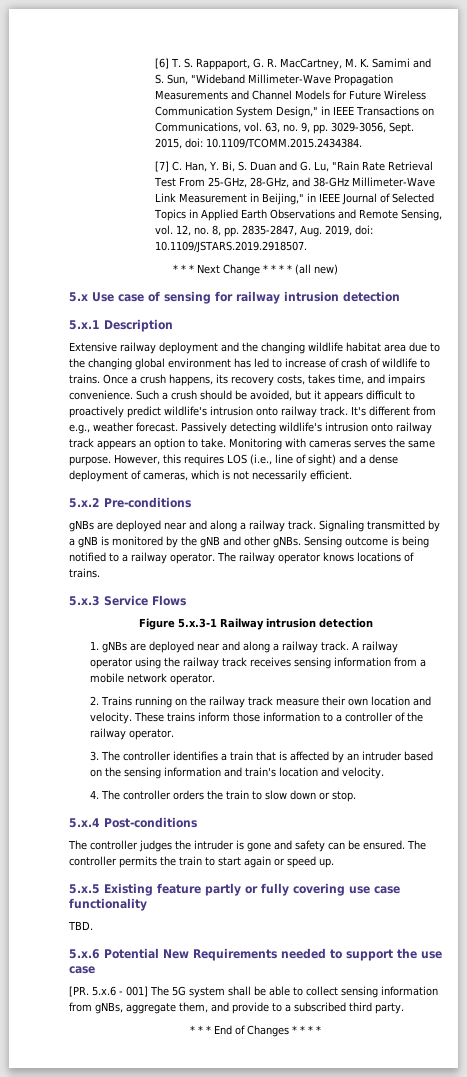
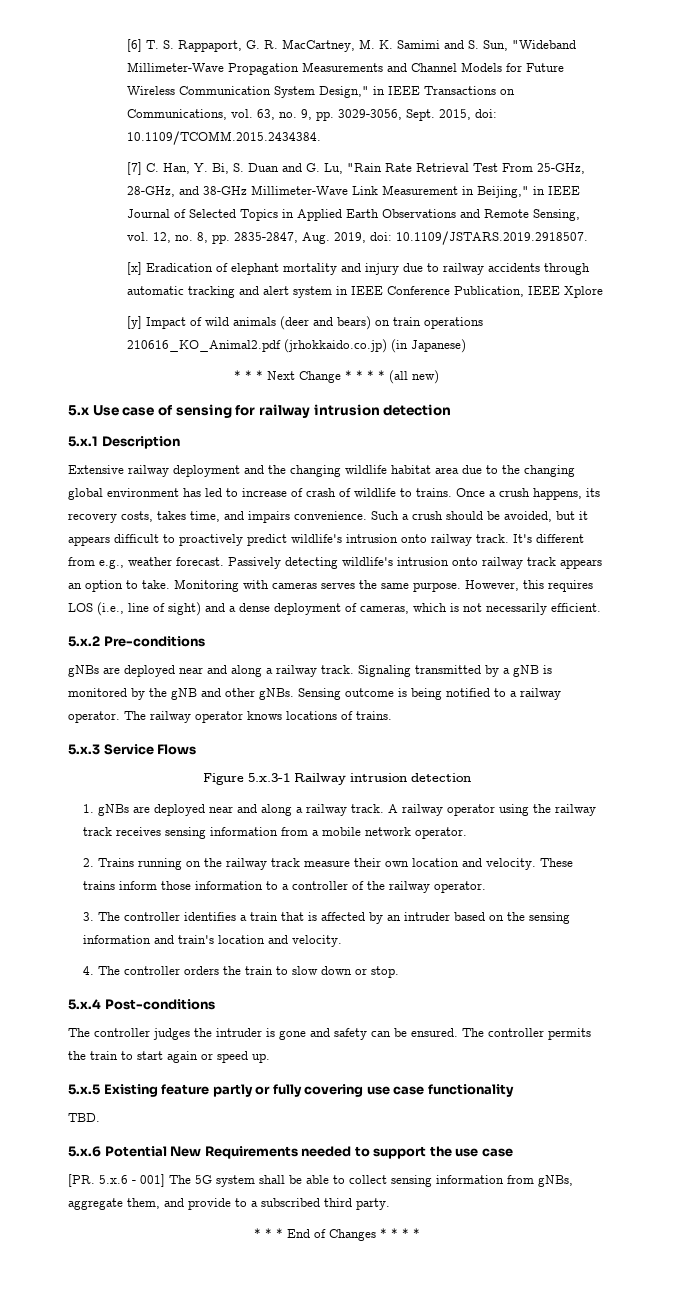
+ [x] Eradication of elephant mortality and injury due to railway accidents through automatic tracking and alert system in IEEE Conference Publication, IEEE Xplore
+ [y] Impact of wild animals (deer and bears) on train operations 210616_KO_Animal2.pdf (jrhokkaido.co.jp) (in Japanese)

